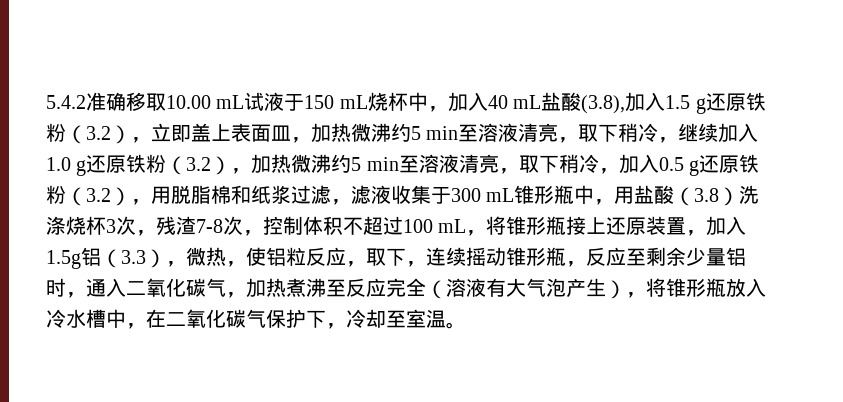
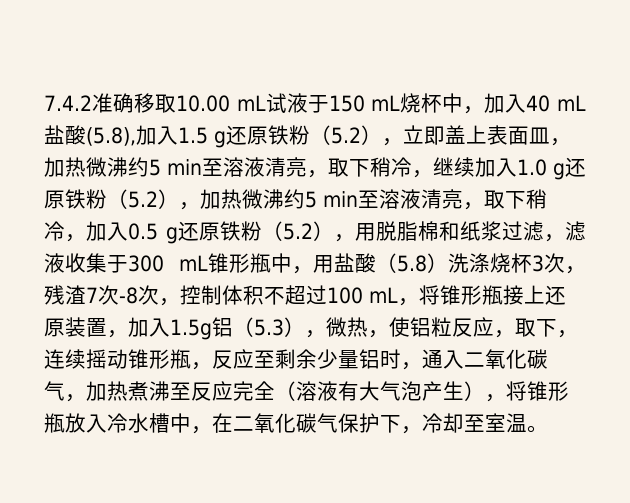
- 5.4.2准确移取10.00 mL试液于150 mL烧杯中，加入40 mL盐酸(3.8),加入1.5 g还原铁粉（3.2），立即盖上表面皿，加热微沸约5 min至溶液清亮，取下稍冷，继续加入1.0 g还原铁粉（3.2），加热微沸约5 min至溶液清亮，取下稍冷，加入0.5 g还原铁粉（3.2），用脱脂棉和纸浆过滤，滤液收集于300 mL锥形瓶中，用盐酸（3.8）洗涤烧杯3次，残渣7-8次，控制体积不超过100 mL，将锥形瓶接上还原装置，加入1.5g铝（3.3），微热，使铝粒反应，取下，连续摇动锥形瓶，反应至剩余少量铝时，通入二氧化碳气，加热煮沸至反应完全（溶液有大气泡产生），将锥形瓶放入冷水槽中，在二氧化碳气保护下，冷却至室温。
+ 7.4.2准确移取10.00 mL试液于150 mL烧杯中，加入40 mL盐酸(5.8),加入1.5 g还原铁粉（5.2），立即盖上表面皿，加热微沸约5 min至溶液清亮，取下稍冷，继续加入1.0 g还原铁粉（5.2），加热微沸约5 min至溶液清亮，取下稍冷，加入0.5 g还原铁粉（5.2），用脱脂棉和纸浆过滤，滤液收集于300 mL锥形瓶中，用盐酸（5.8）洗涤烧杯3次，残渣7次-8次，控制体积不超过100 mL，将锥形瓶接上还原装置，加入1.5g铝（5.3），微热，使铝粒反应，取下，连续摇动锥形瓶，反应至剩余少量铝时，通入二氧化碳气，加热煮沸至反应完全（溶液有大气泡产生），将锥形瓶放入冷水槽中，在二氧化碳气保护下，冷却至室温。

